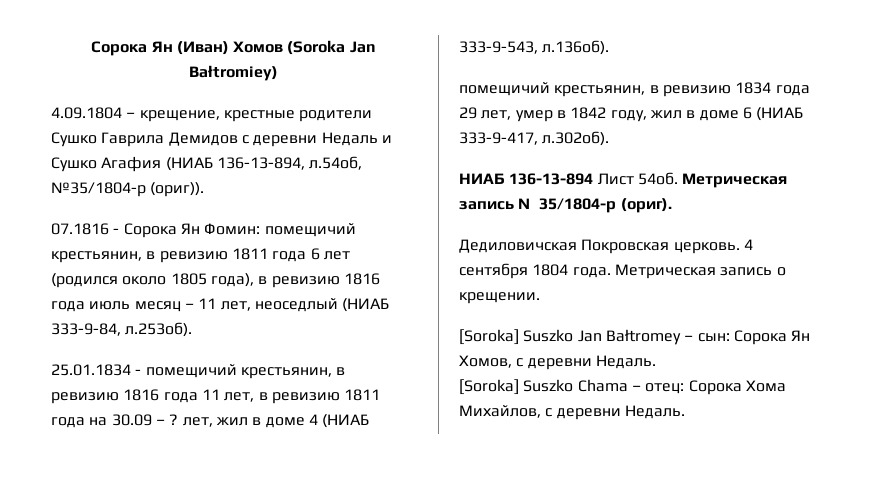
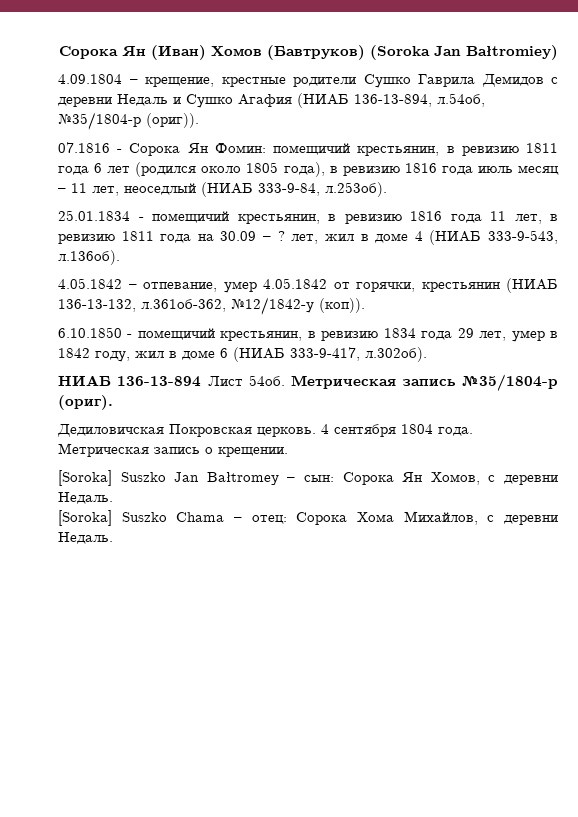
- Сорока Ян (Иван) Хомов (Soroka Jan Bałtromiey)
+ Сорока Ян (Иван) Хомов (Бавтруков) (Soroka Jan Bałtromiey)
- помещичий крестьянин, в ревизию 1834 года 29 лет, умер в 1842 году, жил в доме 6 (НИАБ 333-9-417, л.302об).
+ 4.05.1842 – отпевание, умер 4.05.1842 от горячки, крестьянин (НИАБ 136-13-132, л.361об-362, №12/1842-у (коп)).
+ 6.10.1850 - помещичий крестьянин, в ревизию 1834 года 29 лет, умер в 1842 году, жил в доме 6 (НИАБ 333-9-417, л.302об).

